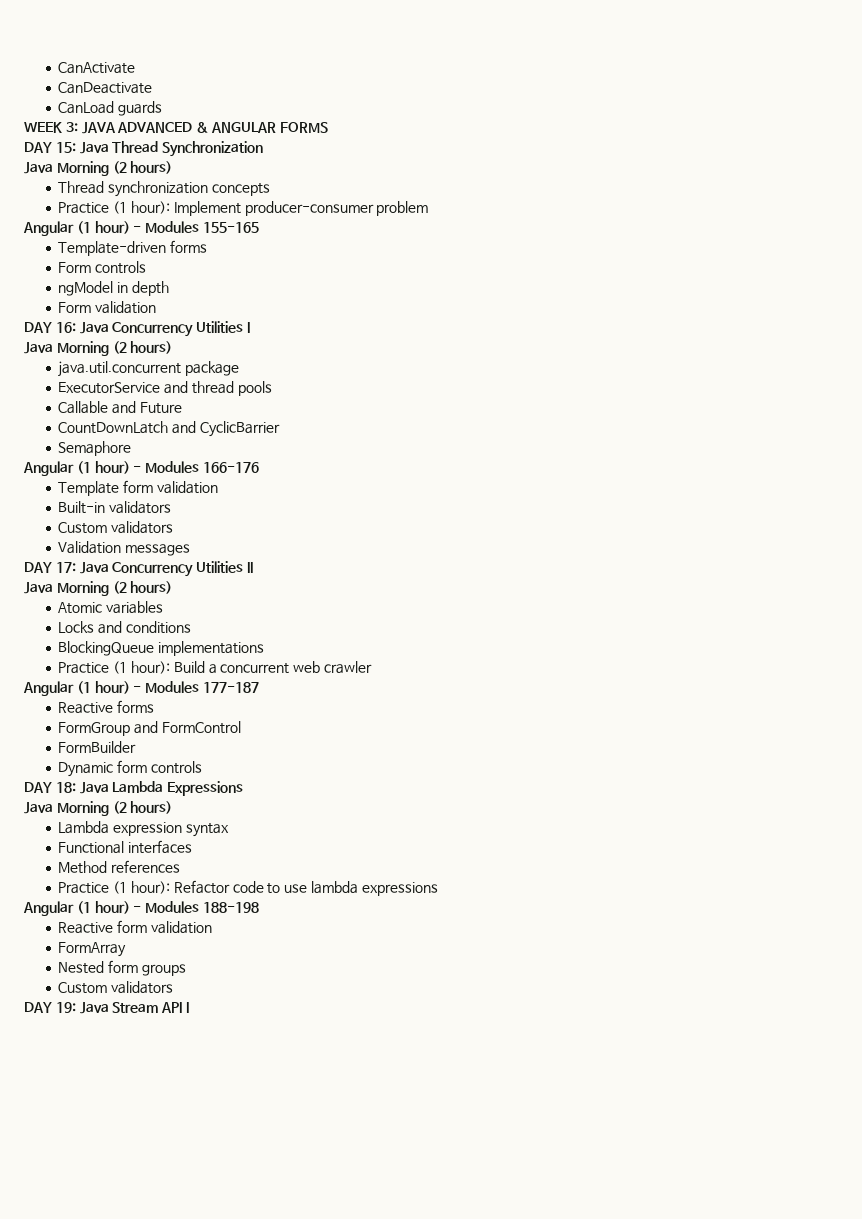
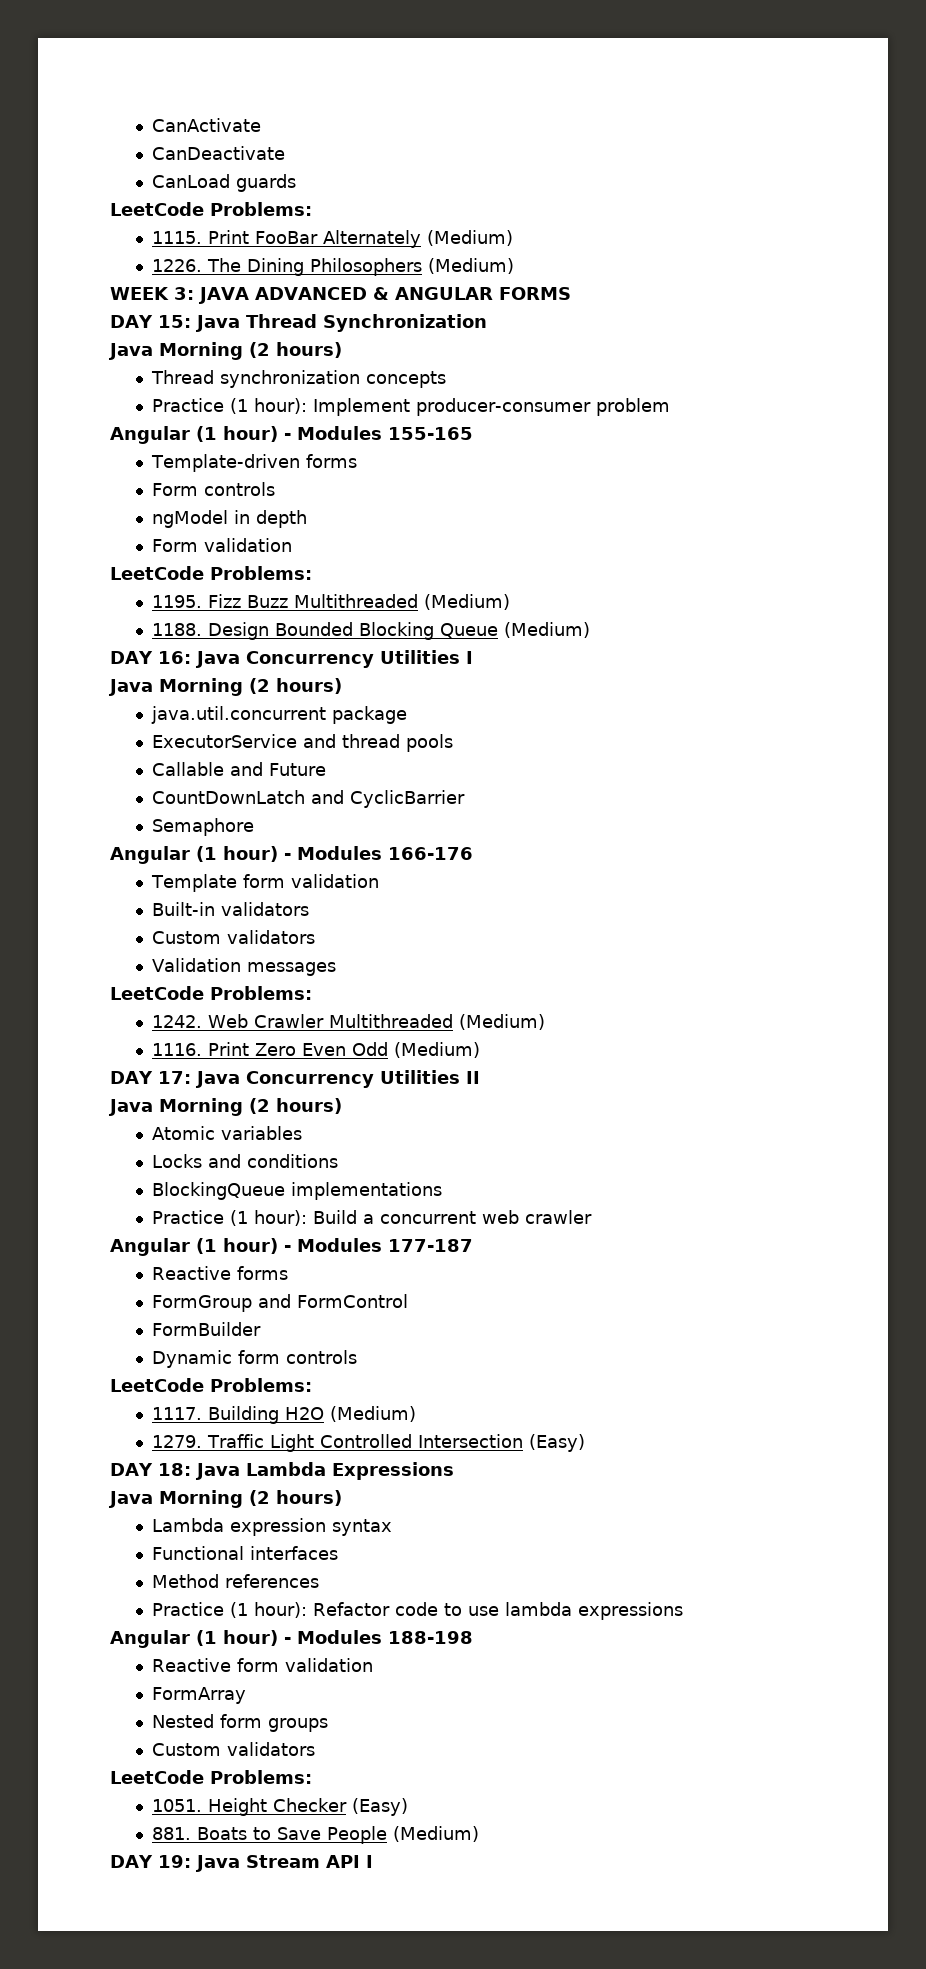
  CanLoad guards
+ LeetCode Problems:
+ 1115. Print FooBar Alternately (Medium)
+ 1226. The Dining Philosophers (Medium)
  Form validation
+ LeetCode Problems:
+ 1195. Fizz Buzz Multithreaded (Medium)
+ 1188. Design Bounded Blocking Queue (Medium)
  Validation messages
+ LeetCode Problems:
+ 1242. Web Crawler Multithreaded (Medium)
+ 1116. Print Zero Even Odd (Medium)
  Dynamic form controls
+ LeetCode Problems:
+ 1117. Building H2O (Medium)
+ 1279. Traffic Light Controlled Intersection (Easy)
  Nested form groups
  Custom validators
+ LeetCode Problems:
+ 1051. Height Checker (Easy)
+ 881. Boats to Save People (Medium)

